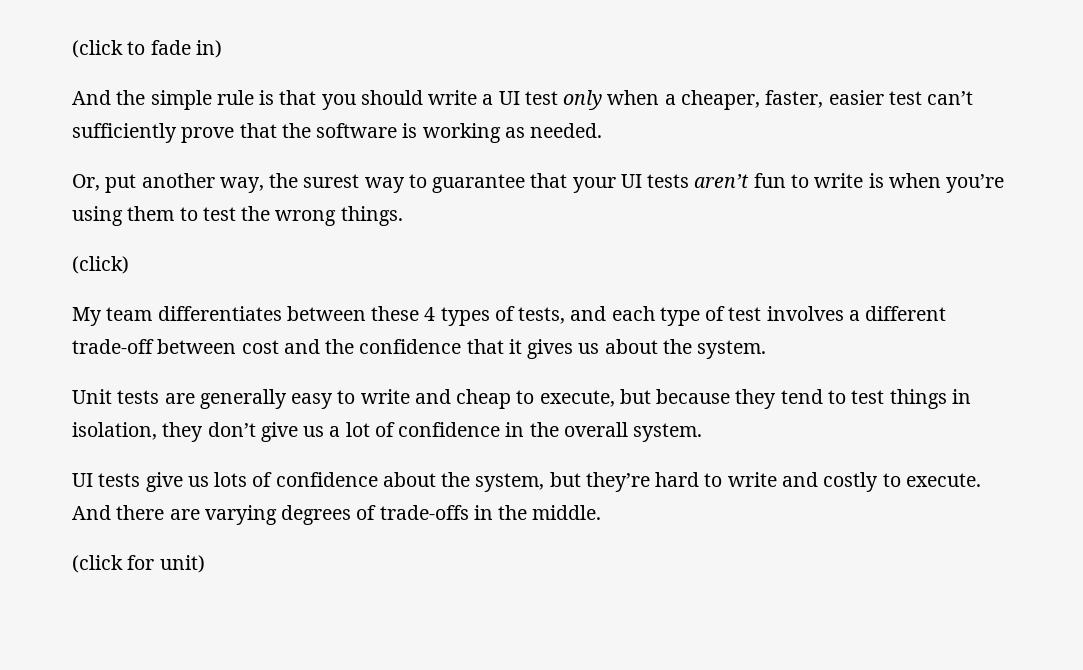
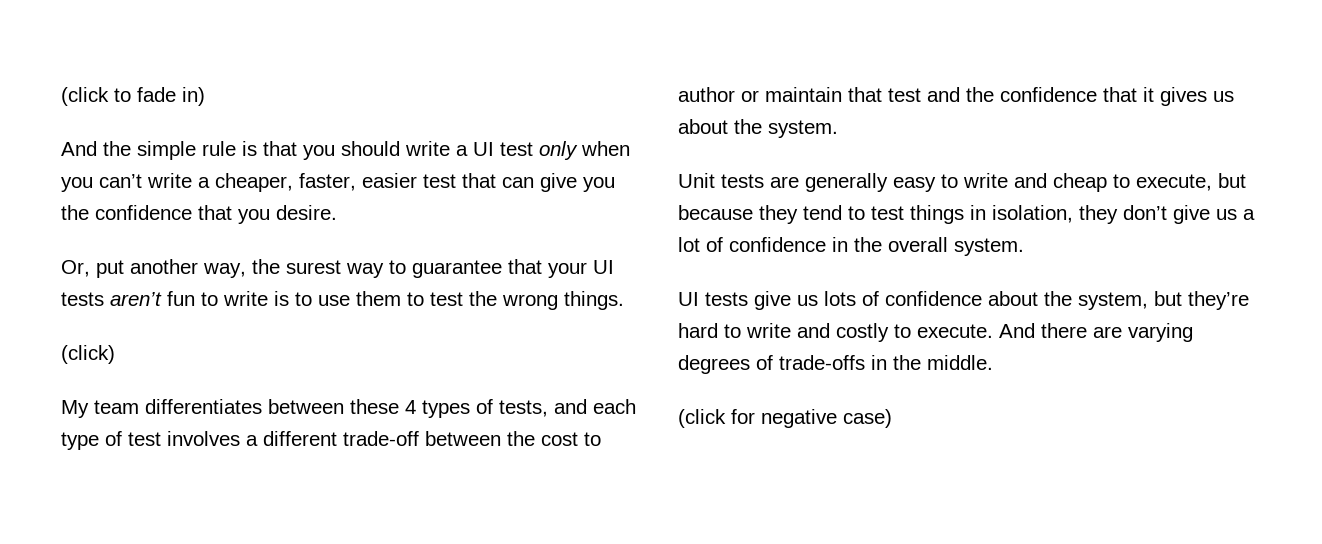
- And the simple rule is that you should write a UI test only when a cheaper, faster, easier test can’t sufficiently prove that the software is working as needed.
+ And the simple rule is that you should write a UI test only when you can’t write a cheaper, faster, easier test that can give you the confidence that you desire.
- Or, put another way, the surest way to guarantee that your UI tests aren’t fun to write is when you’re using them to test the wrong things.
+ Or, put another way, the surest way to guarantee that your UI tests aren’t fun to write is to use them to test the wrong things.
- My team differentiates between these 4 types of tests, and each type of test involves a different trade-off between cost and the confidence that it gives us about the system.
+ My team differentiates between these 4 types of tests, and each type of test involves a different trade-off between the cost to author or maintain that test and the confidence that it gives us about the system.
- (click for unit)
+ (click for negative case)

